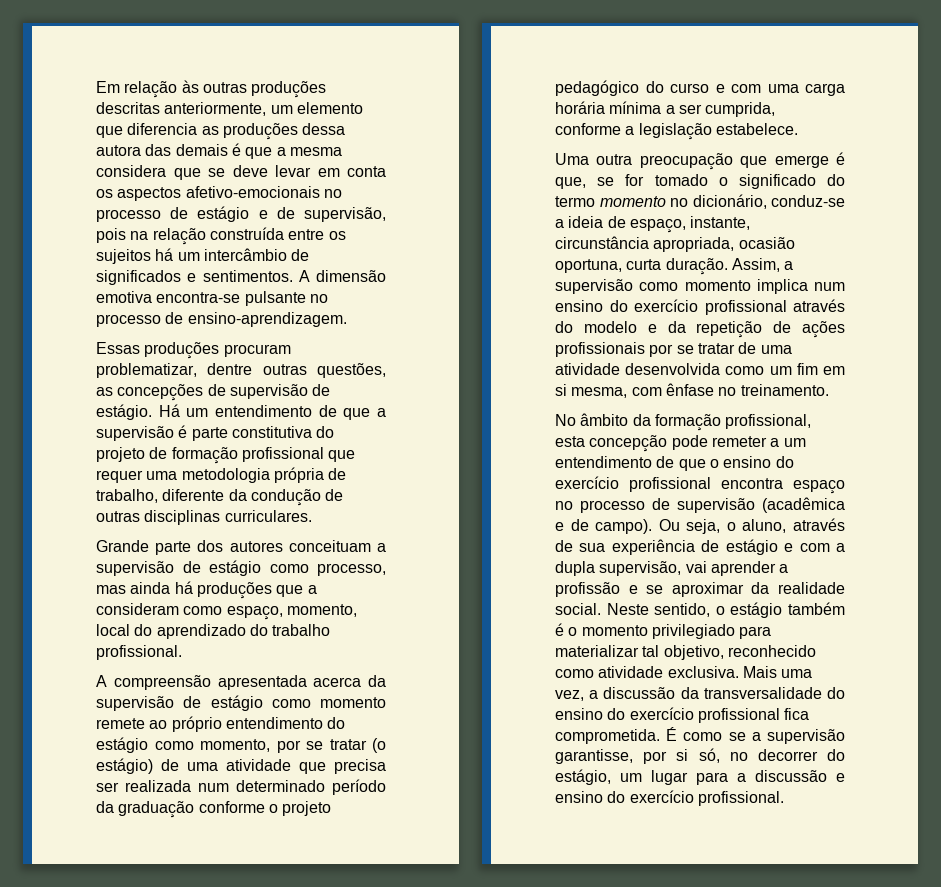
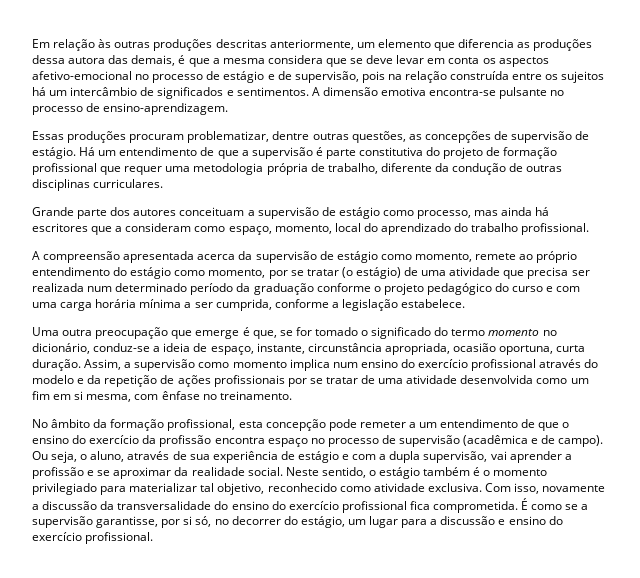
- Em relação às outras produções descritas anteriormente, um elemento que diferencia as produções dessa autora das demais é que a mesma considera que se deve levar em conta os aspectos afetivo-emocionais no processo de estágio e de supervisão, pois na relação construída entre os sujeitos há um intercâmbio de significados e sentimentos.
+ Em relação às outras produções descritas anteriormente, um elemento que diferencia as produções dessa autora das demais, é que a mesma considera que se deve levar em conta os aspectos afetivo-emocional no processo de estágio e de supervisão, pois na relação construída entre os sujeitos há um intercâmbio de significados e sentimentos.
- Grande parte dos autores conceituam a supervisão de estágio como processo, mas ainda há produções que a consideram como espaço, momento, local do aprendizado do trabalho profissional.
+ Grande parte dos autores conceituam a supervisão de estágio como processo, mas ainda há escritores que a consideram como espaço, momento, local do aprendizado do trabalho profissional.
- A compreensão apresentada acerca da supervisão de estágio como momento remete ao próprio entendimento do estágio como momento, por se tratar (o estágio) de uma atividade que precisa ser realizada num determinado período da graduação conforme o projeto pedagógico do curso e com uma carga horária mínima a ser cumprida, conforme a legislação estabelece.
+ A compreensão apresentada acerca da supervisão de estágio como momento, remete ao próprio entendimento do estágio como momento, por se tratar (o estágio) de uma atividade que precisa ser realizada num determinado período da graduação conforme o projeto pedagógico do curso e com uma carga horária mínima a ser cumprida, conforme a legislação estabelece.
- No âmbito da formação profissional, esta concepção pode remeter a um entendimento de que o ensino do exercício profissional encontra espaço no processo de supervisão (acadêmica e de campo).
+ No âmbito da formação profissional, esta concepção pode remeter a um entendimento de que o ensino do exercício da profissão encontra espaço no processo de supervisão (acadêmica e de campo).
- Mais uma vez, a discussão da transversalidade do ensino do exercício profissional fica comprometida.
+ Com isso, novamente a discussão da transversalidade do ensino do exercício profissional fica comprometida.

